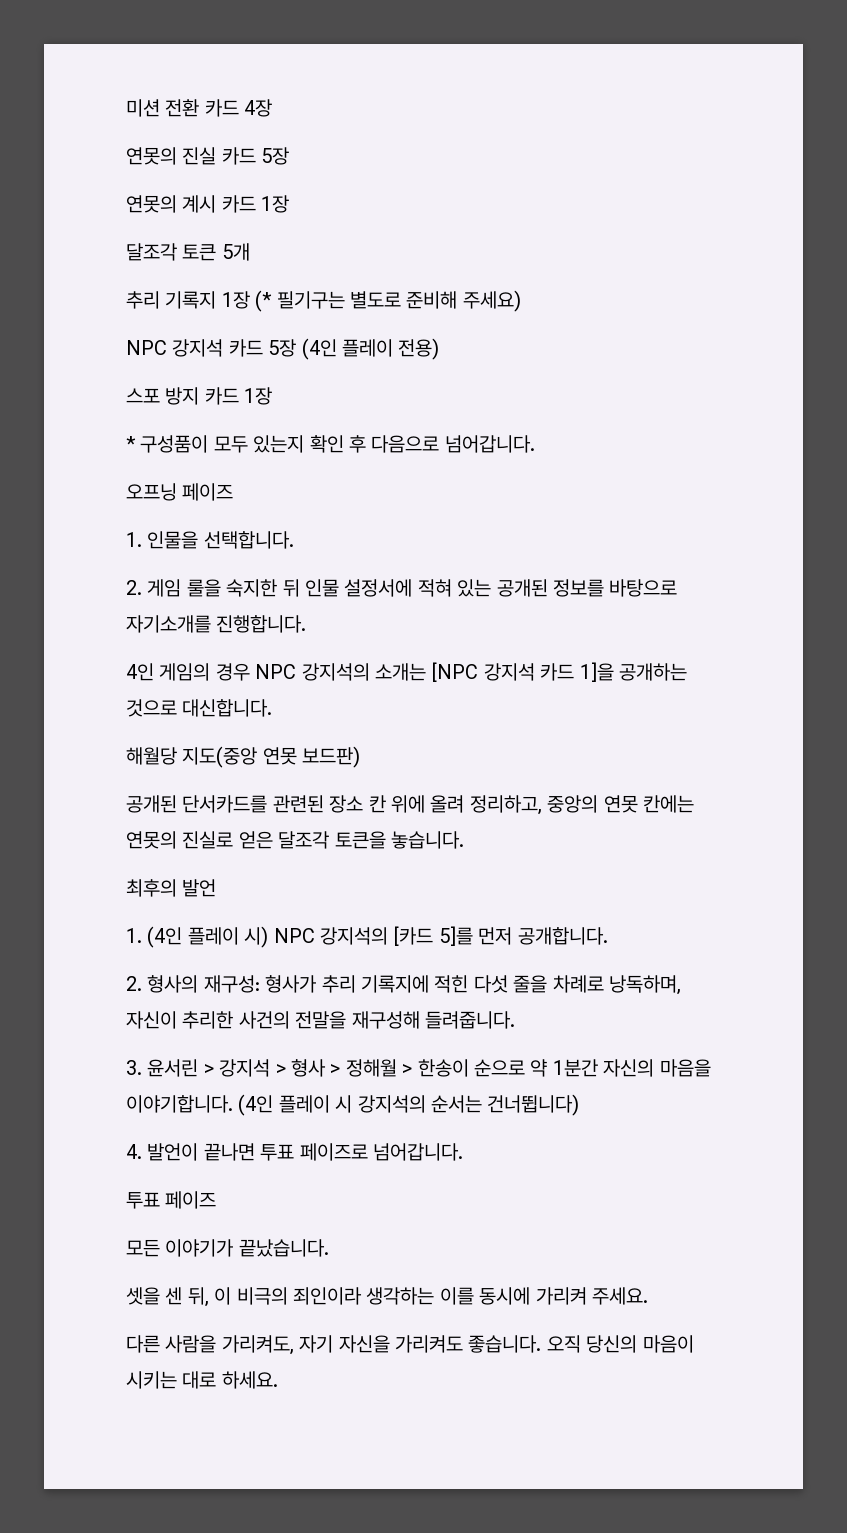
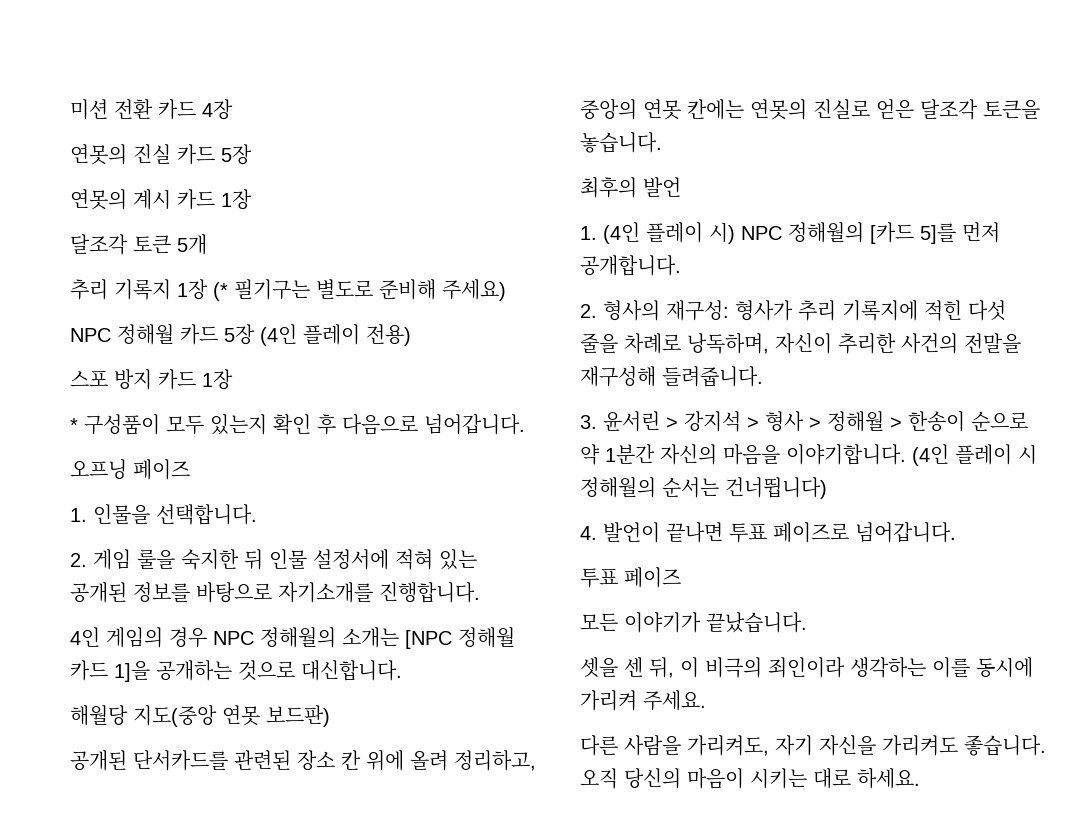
- NPC 강지석 카드 5장 (4인 플레이 전용)
+ NPC 정해월 카드 5장 (4인 플레이 전용)
- 4인 게임의 경우 NPC 강지석의 소개는 [NPC 강지석 카드 1]을 공개하는 것으로 대신합니다.
+ 4인 게임의 경우 NPC 정해월의 소개는 [NPC 정해월 카드 1]을 공개하는 것으로 대신합니다.
- 1. (4인 플레이 시) NPC 강지석의 [카드 5]를 먼저 공개합니다.
+ 1. (4인 플레이 시) NPC 정해월의 [카드 5]를 먼저 공개합니다.
- (4인 플레이 시 강지석의 순서는 건너뜁니다)
+ (4인 플레이 시 정해월의 순서는 건너뜁니다)

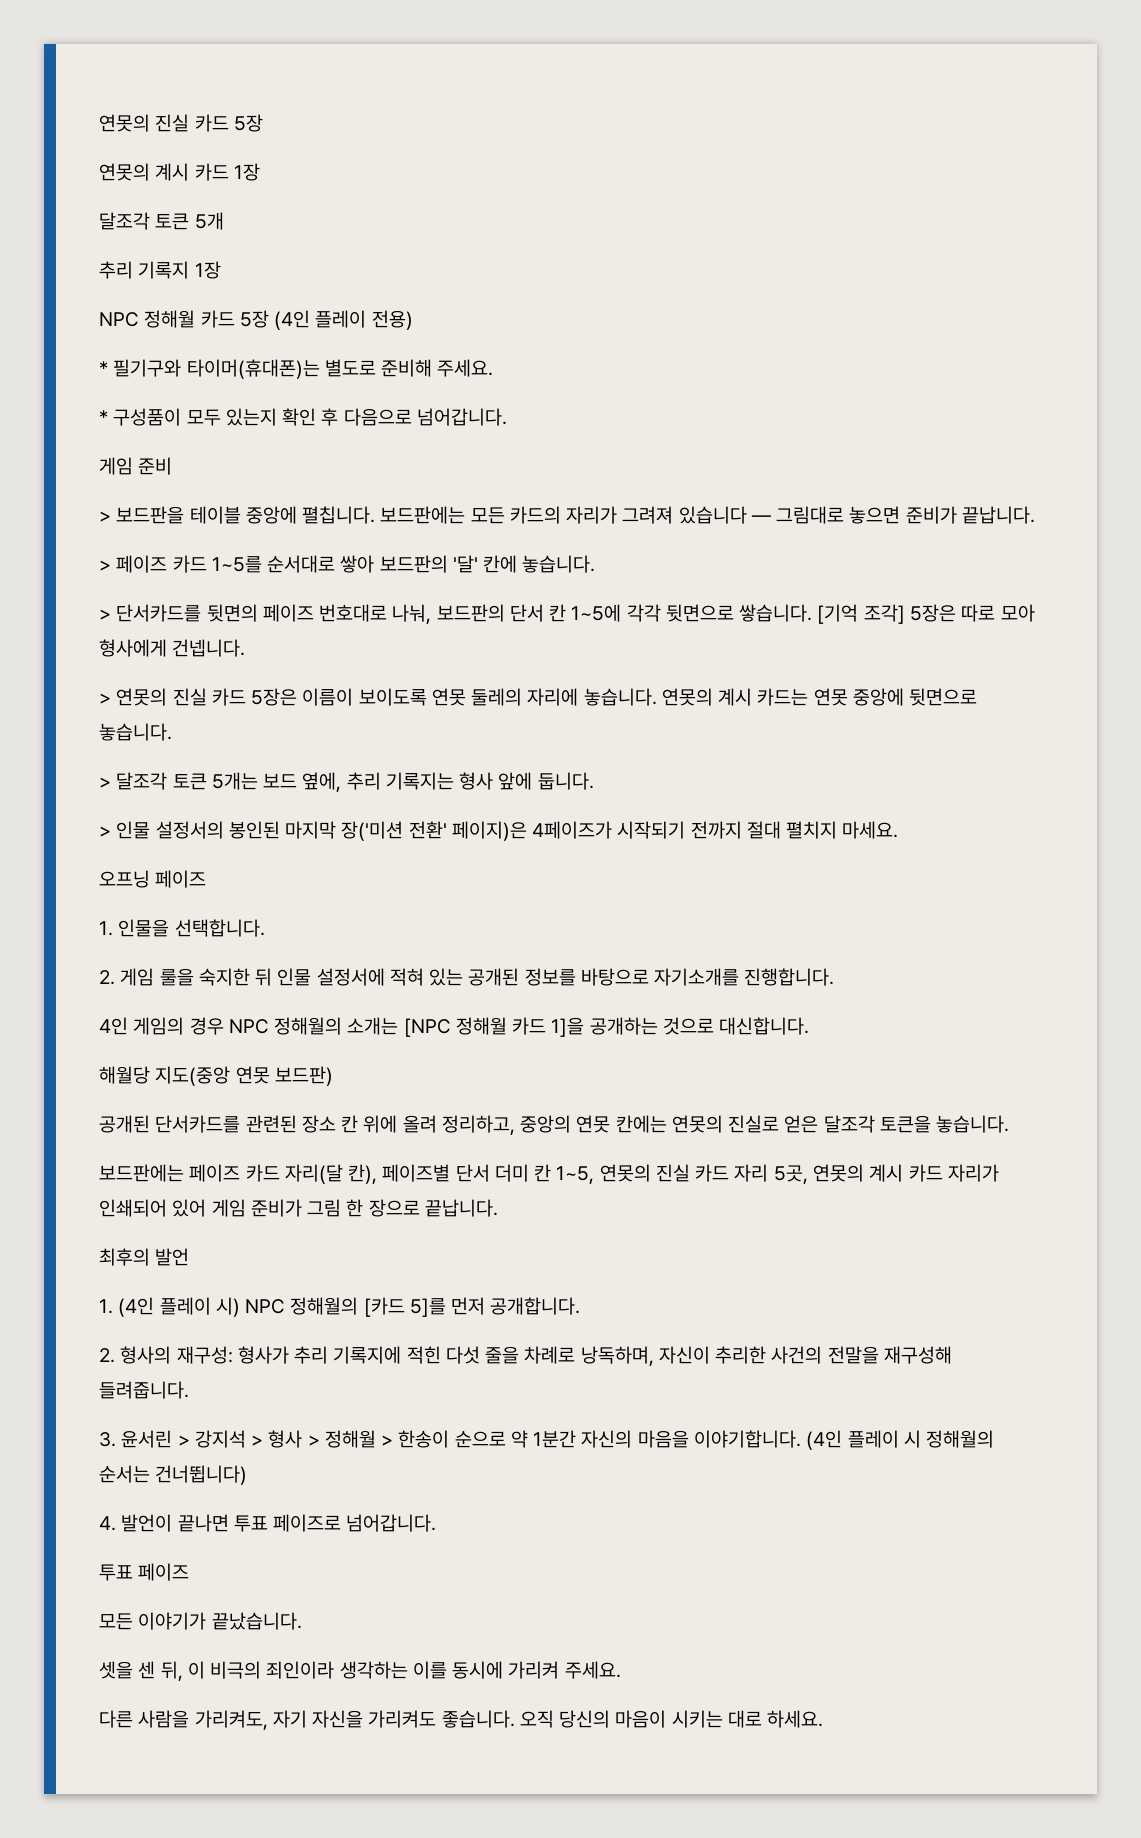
- 미션 전환 카드 4장
- 추리 기록지 1장 (* 필기구는 별도로 준비해 주세요)
+ 추리 기록지 1장
- 스포 방지 카드 1장
+ * 필기구와 타이머(휴대폰)는 별도로 준비해 주세요.
+ 게임 준비
+ > 보드판을 테이블 중앙에 펼칩니다. 보드판에는 모든 카드의 자리가 그려져 있습니다 — 그림대로 놓으면 준비가 끝납니다.
+ > 페이즈 카드 1~5를 순서대로 쌓아 보드판의 '달' 칸에 놓습니다.
+ > 단서카드를 뒷면의 페이즈 번호대로 나눠, 보드판의 단서 칸 1~5에 각각 뒷면으로 쌓습니다. [기억 조각] 5장은 따로 모아 형사에게 건넵니다.
+ > 연못의 진실 카드 5장은 이름이 보이도록 연못 둘레의 자리에 놓습니다. 연못의 계시 카드는 연못 중앙에 뒷면으로 놓습니다.
+ > 달조각 토큰 5개는 보드 옆에, 추리 기록지는 형사 앞에 둡니다.
+ > 인물 설정서의 봉인된 마지막 장('미션 전환' 페이지)은 4페이즈가 시작되기 전까지 절대 펼치지 마세요.
+ 보드판에는 페이즈 카드 자리(달 칸), 페이즈별 단서 더미 칸 1~5, 연못의 진실 카드 자리 5곳, 연못의 계시 카드 자리가 인쇄되어 있어 게임 준비가 그림 한 장으로 끝납니다.

